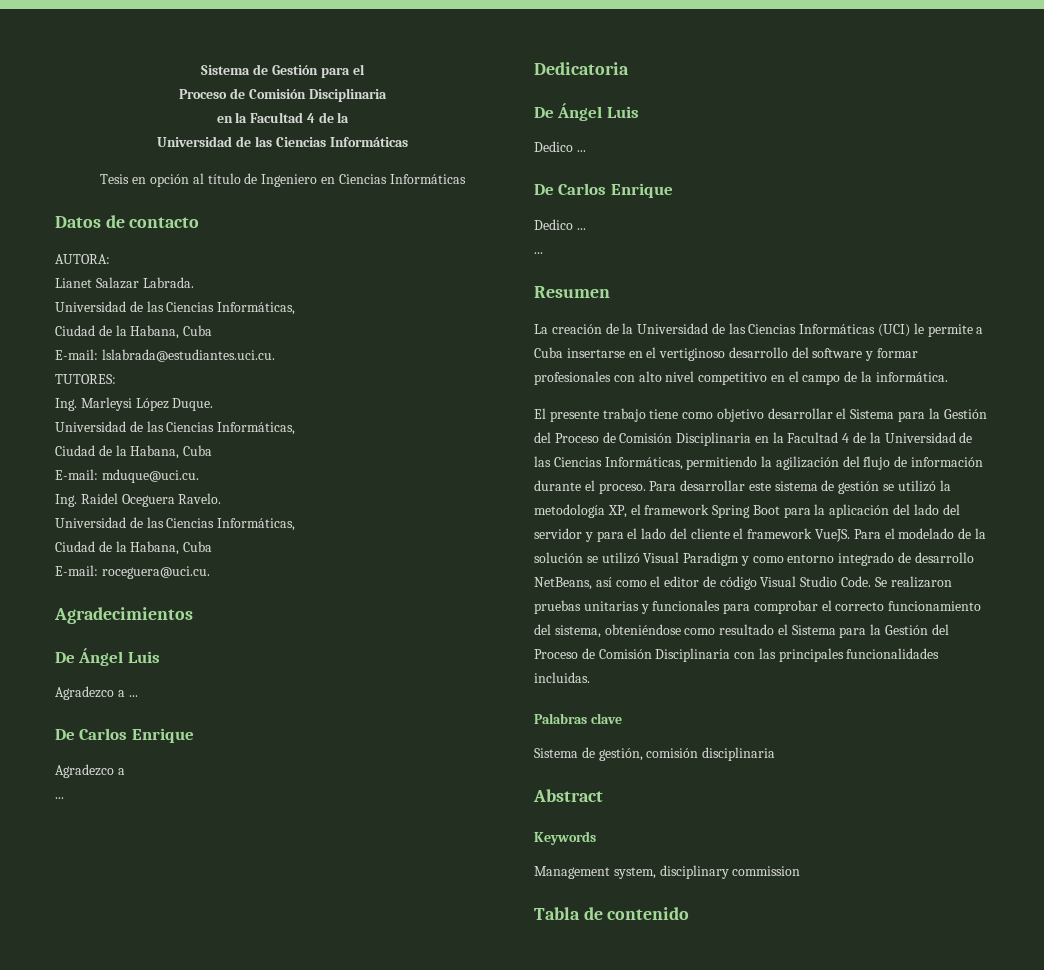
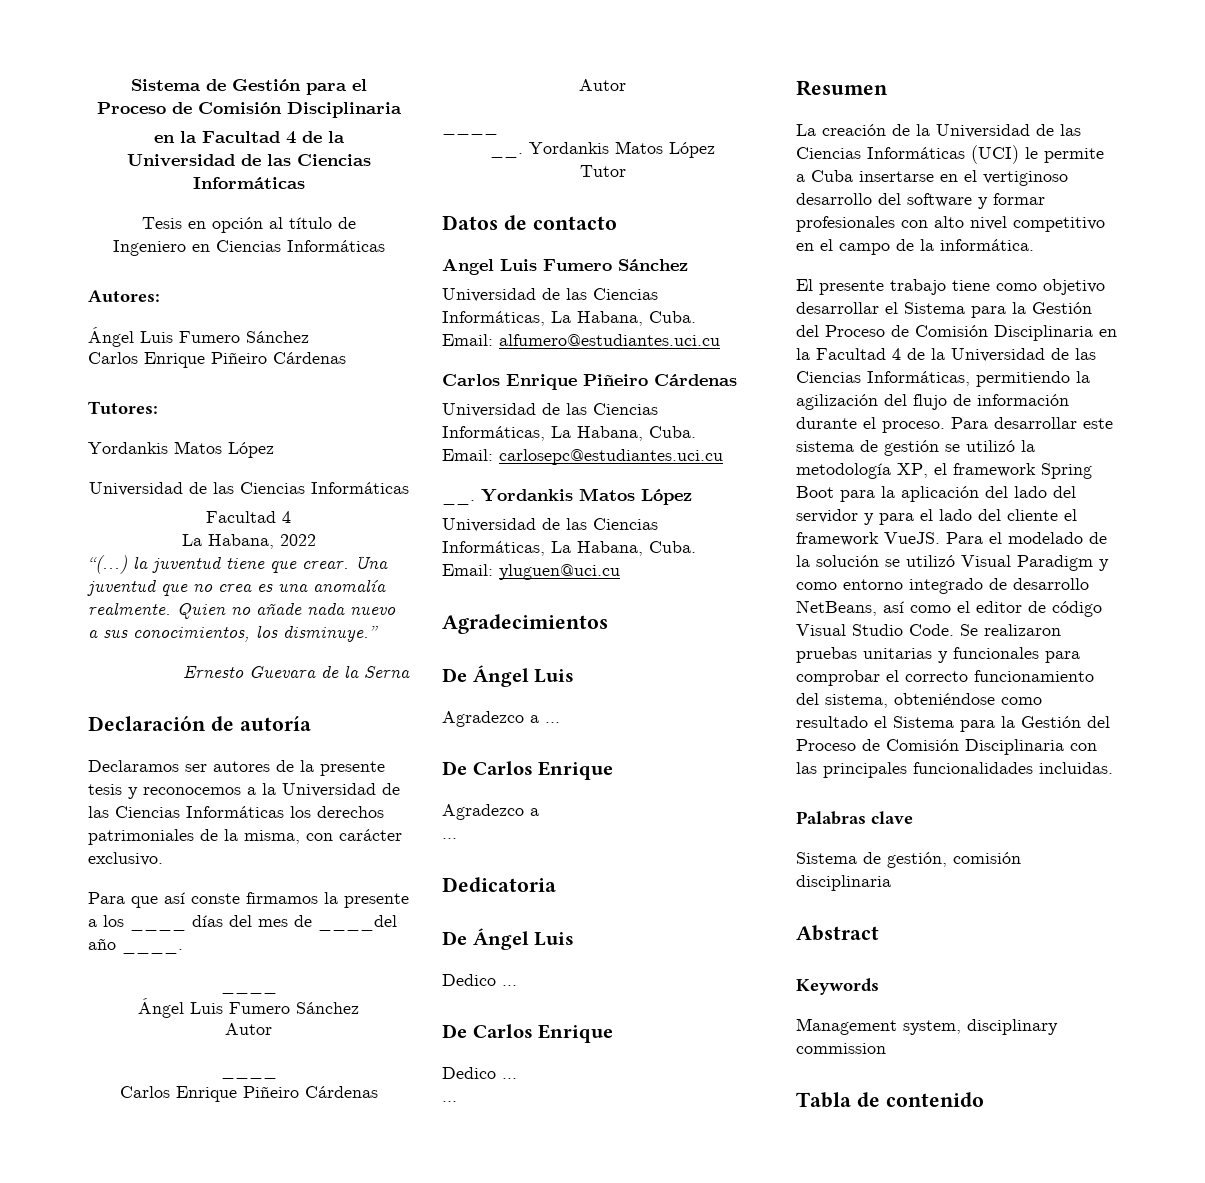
- Tesis en opción al título de Ingeniero en Ciencias Informáticas
+ Tesis en opción al título de
+ Ingeniero en Ciencias Informáticas
+ Autores:
+ Ángel Luis Fumero Sánchez
+ Carlos Enrique Piñeiro Cárdenas
+ Tutores:
+ Yordankis Matos López
+ Universidad de las Ciencias Informáticas
+ Facultad 4
+ La Habana, 2022
+ “(...) la juventud tiene que crear. Una juventud que no crea es una anomalía realmente. Quien no añade nada nuevo a sus conocimientos, los disminuye.”
+ Ernesto Guevara de la Serna
+ Declaración de autoría
+ Declaramos ser autores de la presente tesis y reconocemos a la Universidad de las Ciencias Informáticas los derechos patrimoniales de la misma, con carácter exclusivo.
+ Para que así conste firmamos la presente a los ____ días del mes de ____del año ____.
+ ____
+ Ángel Luis Fumero Sánchez
+ Autor
+ ____
+ Carlos Enrique Piñeiro Cárdenas
+ Autor
+ ____
+ __. Yordankis Matos López
+ Tutor
- AUTORA:
- Lianet Salazar Labrada.
- Universidad de las Ciencias Informáticas,
- Ciudad de la Habana, Cuba
- E-mail: lslabrada@estudiantes.uci.cu.
- TUTORES:
- Ing. Marleysi López Duque.
- Universidad de las Ciencias Informáticas,
- Ciudad de la Habana, Cuba
- E-mail: mduque@uci.cu.
- Ing. Raidel Oceguera Ravelo.
- Universidad de las Ciencias Informáticas,
- Ciudad de la Habana, Cuba
- E-mail: roceguera@uci.cu.
+ Angel Luis Fumero Sánchez
+ Universidad de las Ciencias Informáticas, La Habana, Cuba.
+ Email: alfumero@estudiantes.uci.cu
+ Carlos Enrique Piñeiro Cárdenas
+ Universidad de las Ciencias Informáticas, La Habana, Cuba.
+ Email: carlosepc@estudiantes.uci.cu
+ __. Yordankis Matos López
+ Universidad de las Ciencias Informáticas, La Habana, Cuba.
+ Email: yluguen@uci.cu

